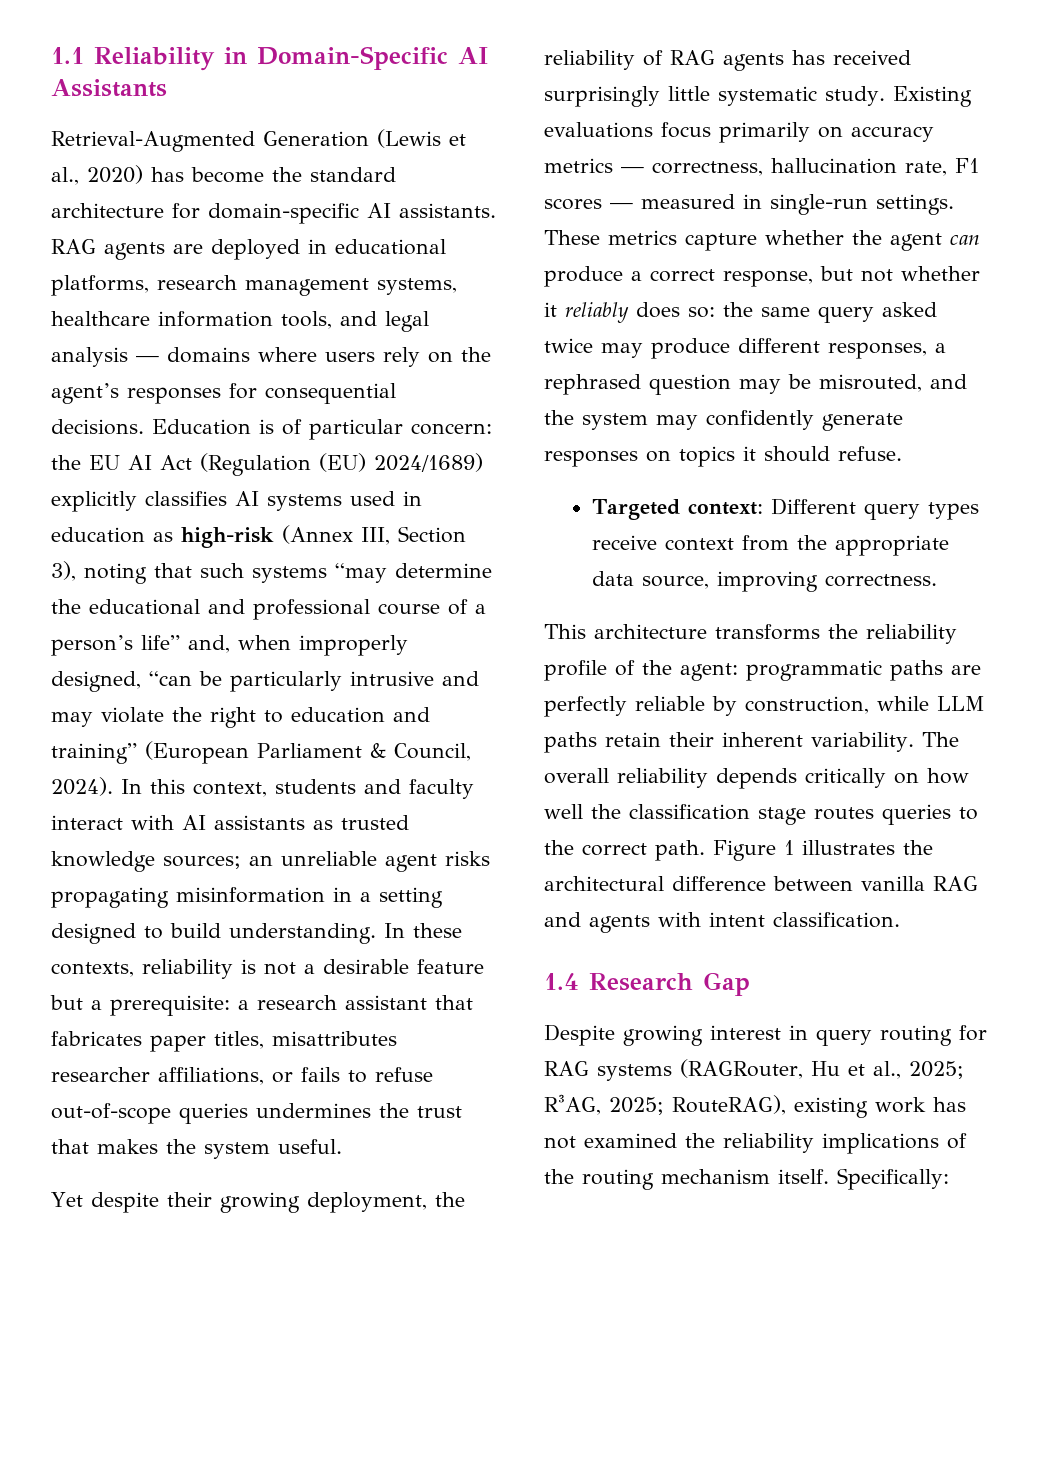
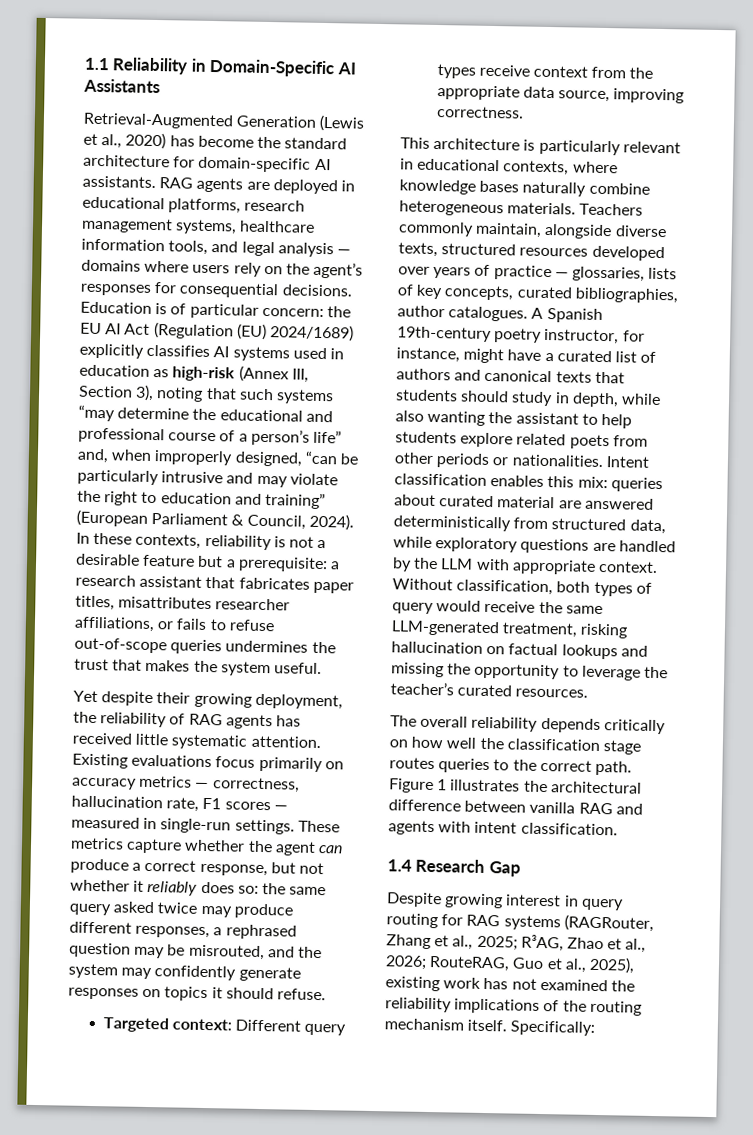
- In this context, students and faculty interact with AI assistants as trusted knowledge sources; an unreliable agent risks propagating misinformation in a setting designed to build understanding. In these contexts, reliability is not a desirable feature but a prerequisite: a research assistant that fabricates paper titles, misattributes researcher affiliations, or fails to refuse out-of-scope queries undermines the trust that makes the system useful.
+ In these contexts, reliability is not a desirable feature but a prerequisite: a research assistant that fabricates paper titles, misattributes researcher affiliations, or fails to refuse out-of-scope queries undermines the trust that makes the system useful.
- Yet despite their growing deployment, the reliability of RAG agents has received surprisingly little systematic study.
+ Yet despite their growing deployment, the reliability of RAG agents has received little systematic attention.
- This architecture transforms the reliability profile of the agent: programmatic paths are perfectly reliable by construction, while LLM paths retain their inherent variability. The overall reliability depends critically on how well the classification stage routes queries to the correct path.
+ This architecture is particularly relevant in educational contexts, where knowledge bases naturally combine heterogeneous materials. Teachers commonly maintain, alongside diverse texts, structured resources developed over years of practice — glossaries, lists of key concepts, curated bibliographies, author catalogues. A Spanish 19th-century poetry instructor, for instance, might have a curated list of authors and canonical texts that students should study in depth, while also wanting the assistant to help students explore related poets from other periods or nationalities. Intent classification enables this mix: queries about curated material are answered deterministically from structured data, while exploratory questions are handled by the LLM with appropriate context. Without classification, both types of query would receive the same LLM-generated treatment, risking hallucination on factual lookups and missing the opportunity to leverage the teacher’s curated resources.
+ The overall reliability depends critically on how well the classification stage routes queries to the correct path.
- Despite growing interest in query routing for RAG systems (RAGRouter, Hu et al., 2025; R³AG, 2025; RouteRAG), existing work has not examined the reliability implications of the routing mechanism itself.
+ Despite growing interest in query routing for RAG systems (RAGRouter, Zhang et al., 2025; R³AG, Zhao et al., 2026; RouteRAG, Guo et al., 2025), existing work has not examined the reliability implications of the routing mechanism itself.

